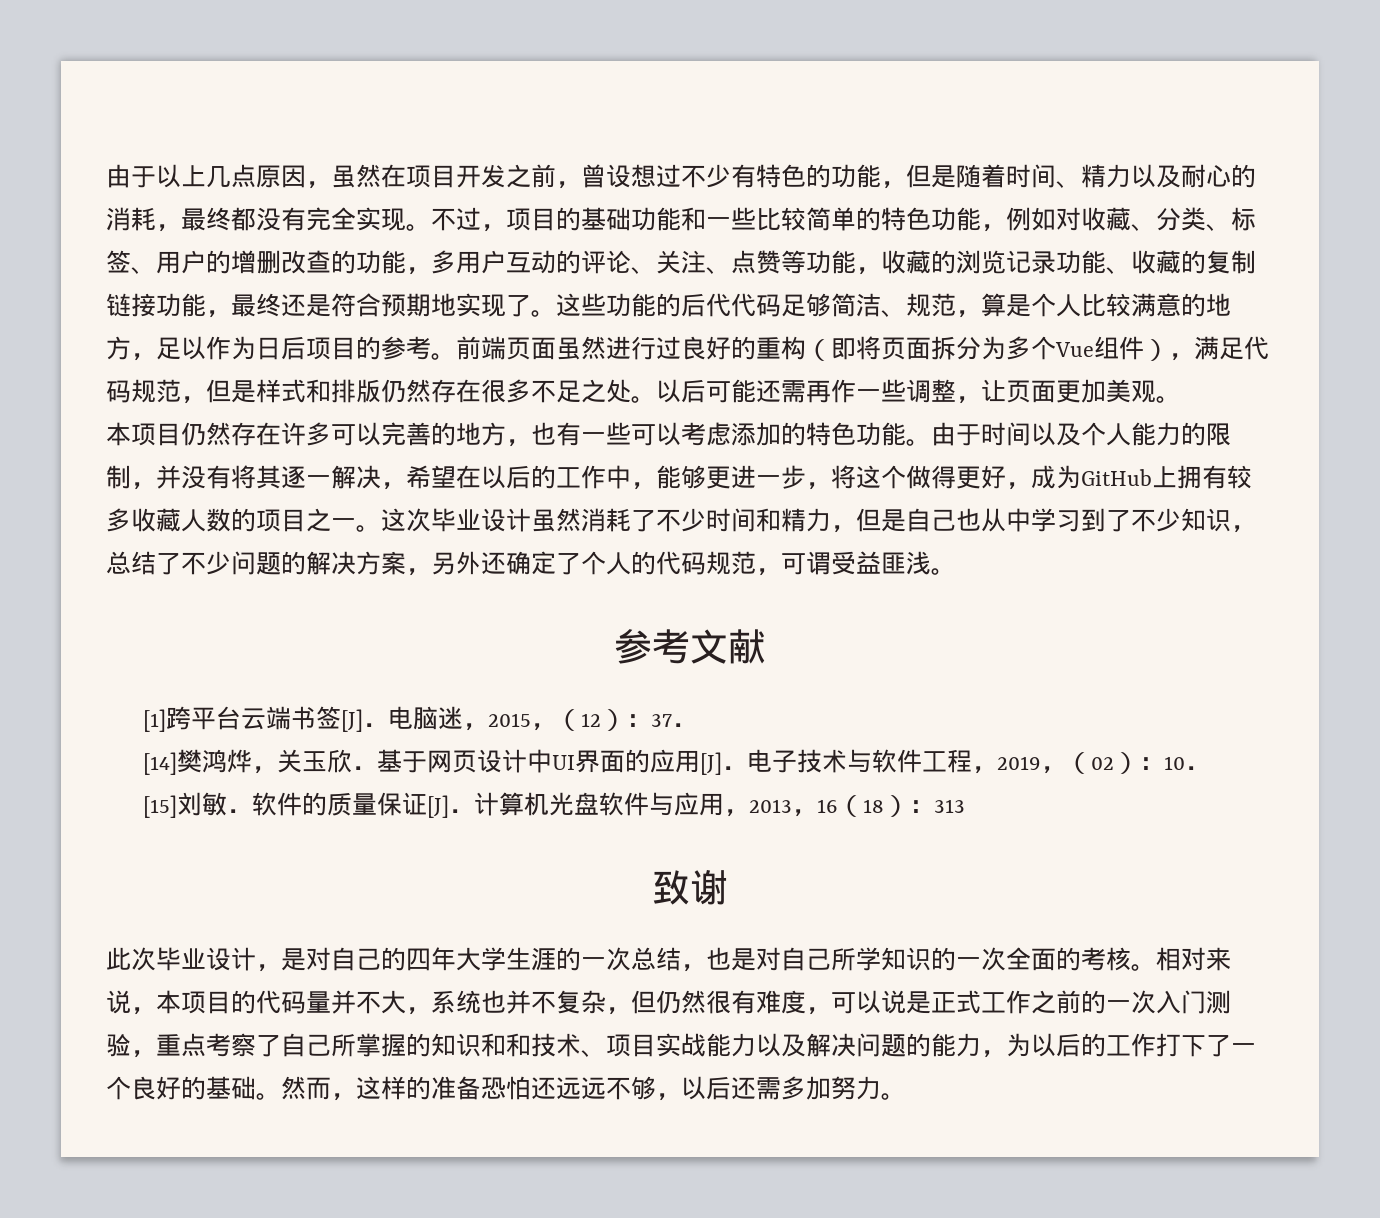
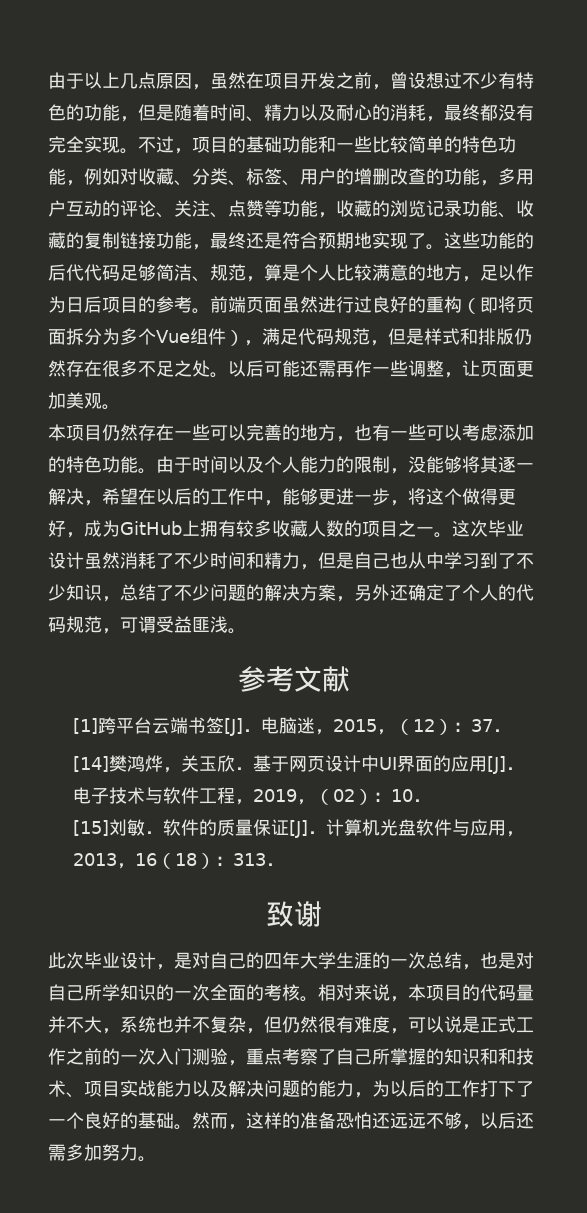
- 本项目仍然存在许多可以完善的地方，也有一些可以考虑添加的特色功能。
+ 本项目仍然存在一些可以完善的地方，也有一些可以考虑添加的特色功能。
- 由于时间以及个人能力的限制，并没有将其逐一解决，希望在以后的工作中，能够更进一步，将这个做得更好，成为GitHub上拥有较多收藏人数的项目之一。
+ 由于时间以及个人能力的限制，没能够将其逐一解决，希望在以后的工作中，能够更进一步，将这个做得更好，成为GitHub上拥有较多收藏人数的项目之一。
- [15]刘敏．软件的质量保证[J]．计算机光盘软件与应用，2013，16（18）：313
+ [15]刘敏．软件的质量保证[J]．计算机光盘软件与应用，2013，16（18）：313．

